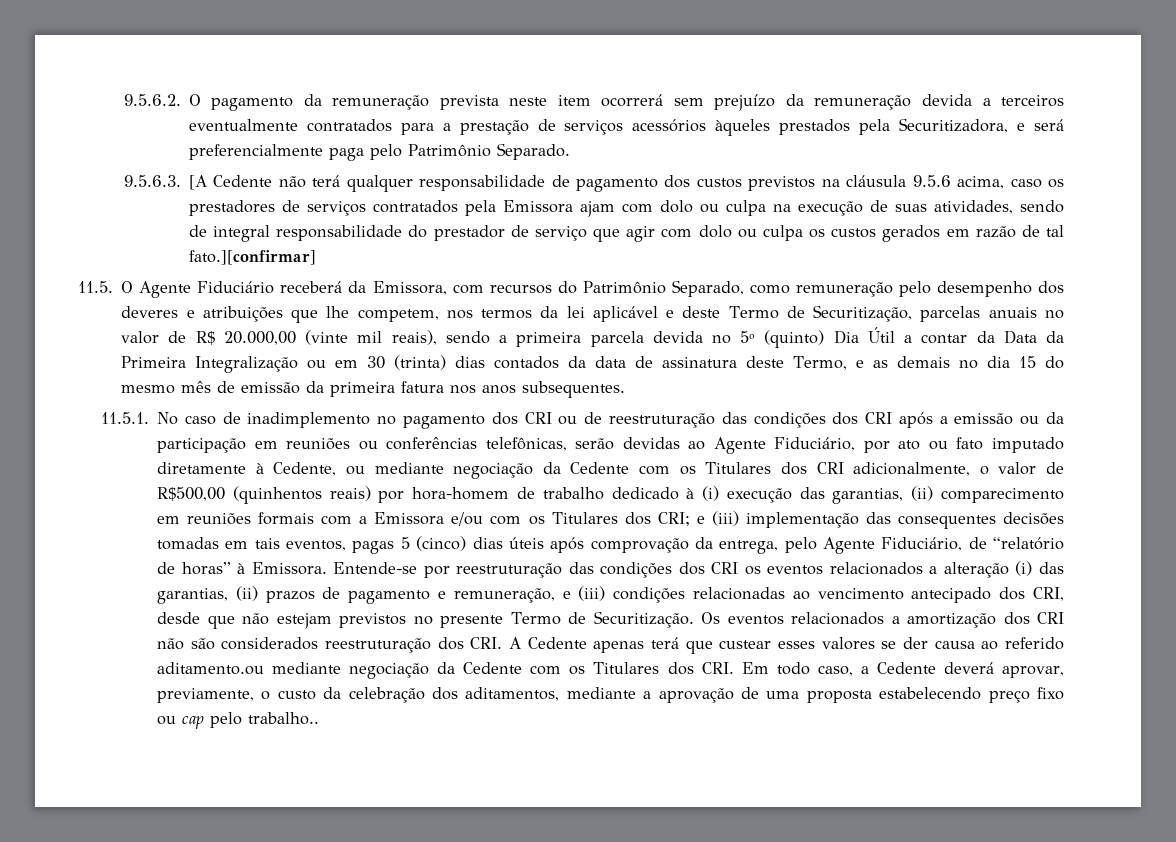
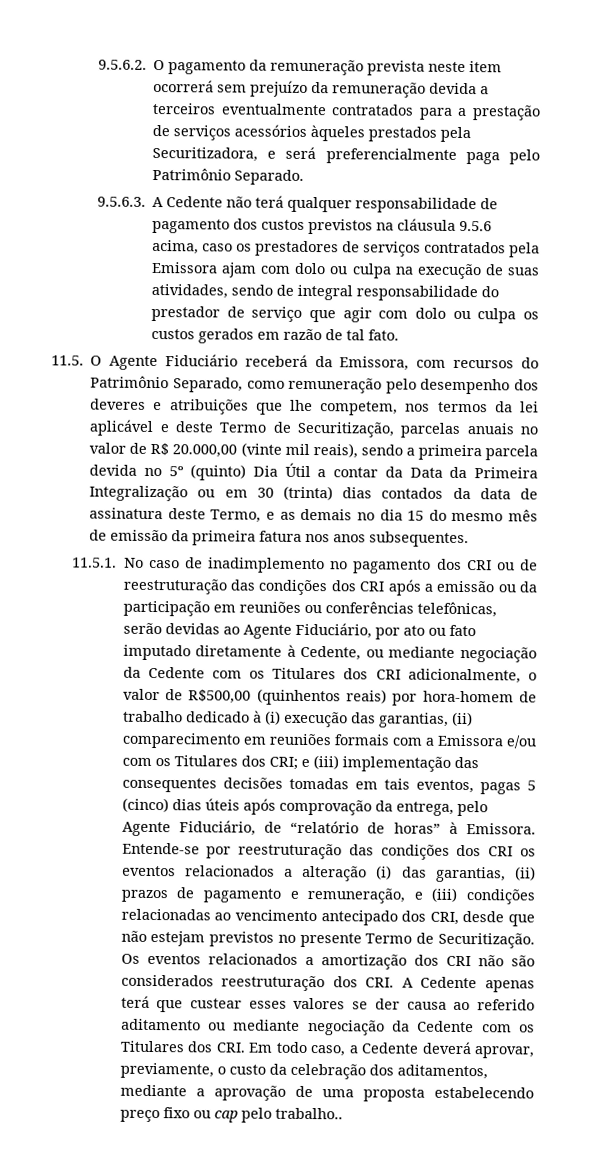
- 9.5.6.3. [A Cedente não terá qualquer responsabilidade de pagamento dos custos previstos na cláusula 9.5.6 acima, caso os prestadores de serviços contratados pela Emissora ajam com dolo ou culpa na execução de suas atividades, sendo de integral responsabilidade do prestador de serviço que agir com dolo ou culpa os custos gerados em razão de tal fato.][confirmar]
+ 9.5.6.3. A Cedente não terá qualquer responsabilidade de pagamento dos custos previstos na cláusula 9.5.6 acima, caso os prestadores de serviços contratados pela Emissora ajam com dolo ou culpa na execução de suas atividades, sendo de integral responsabilidade do prestador de serviço que agir com dolo ou culpa os custos gerados em razão de tal fato.
- Os eventos relacionados a amortização dos CRI não são considerados reestruturação dos CRI. A Cedente apenas terá que custear esses valores se der causa ao referido aditamento.ou mediante negociação da Cedente com os Titulares dos CRI. Em todo caso, a Cedente deverá aprovar, previamente, o custo da celebração dos aditamentos, mediante a aprovação de uma proposta estabelecendo preço fixo ou cap pelo trabalho..
+ Os eventos relacionados a amortização dos CRI não são considerados reestruturação dos CRI. A Cedente apenas terá que custear esses valores se der causa ao referido aditamento ou mediante negociação da Cedente com os Titulares dos CRI. Em todo caso, a Cedente deverá aprovar, previamente, o custo da celebração dos aditamentos, mediante a aprovação de uma proposta estabelecendo preço fixo ou cap pelo trabalho..

